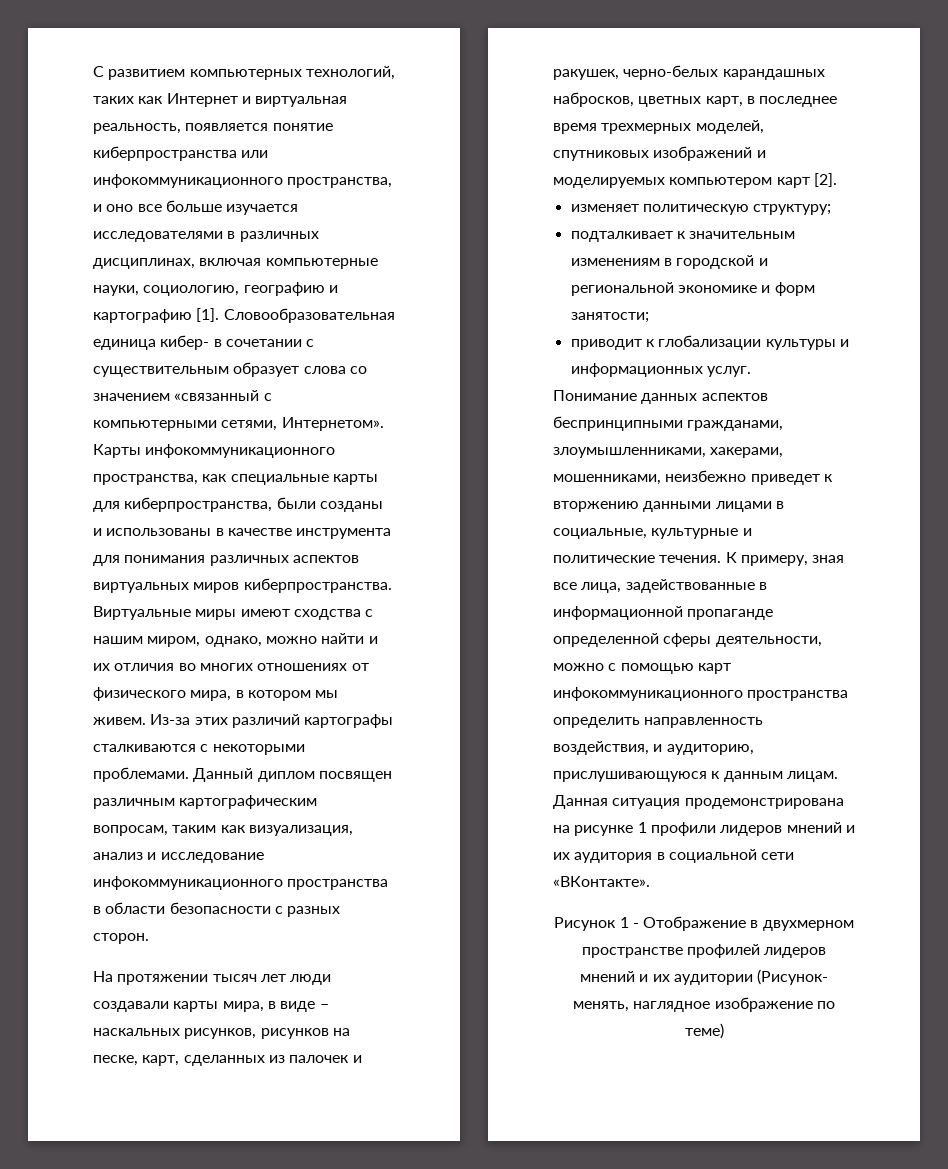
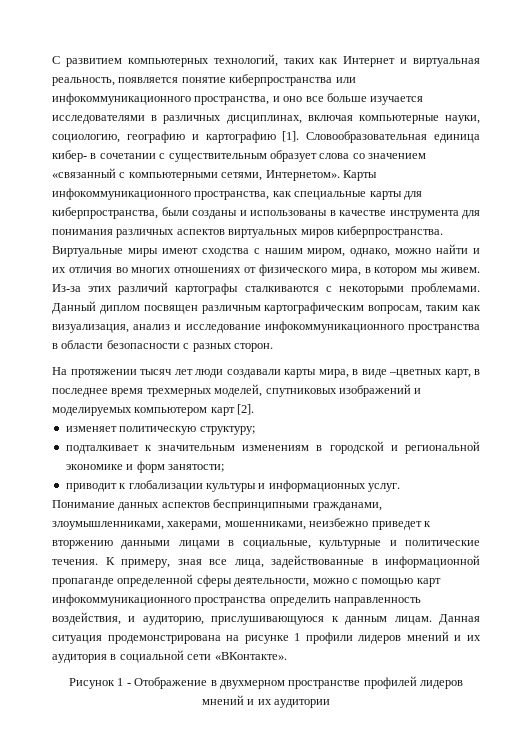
- На протяжении тысяч лет люди создавали карты мира, в виде – наскальных рисунков, рисунков на песке, карт, сделанных из палочек и ракушек, черно-белых карандашных набросков, цветных карт, в последнее время трехмерных моделей, спутниковых изображений и моделируемых компьютером карт [2].
+ На протяжении тысяч лет люди создавали карты мира, в виде –цветных карт, в последнее время трехмерных моделей, спутниковых изображений и моделируемых компьютером карт [2].
- Рисунок 1 - Отображение в двухмерном пространстве профилей лидеров мнений и их аудитории (Рисунок- менять, наглядное изображение по теме)
+ Рисунок 1 - Отображение в двухмерном пространстве профилей лидеров мнений и их аудитории

